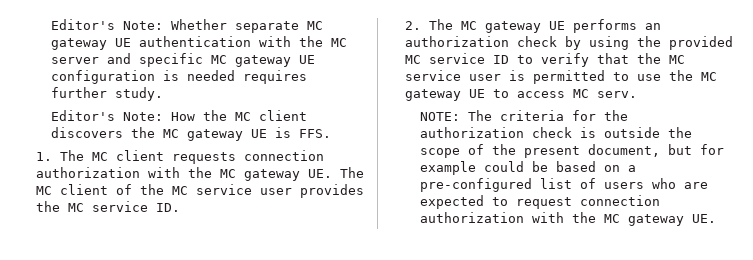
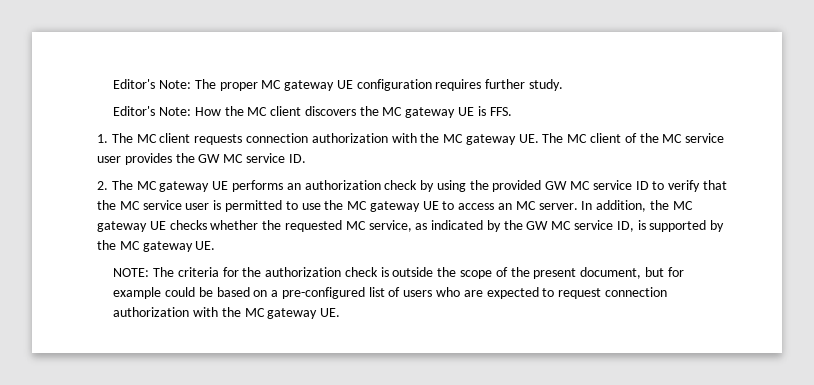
- Editor's Note: Whether separate MC gateway UE authentication with the MC server and specific MC gateway UE configuration is needed requires further study.
+ Editor's Note: The proper MC gateway UE configuration requires further study.
- 1. The MC client requests connection authorization with the MC gateway UE. The MC client of the MC service user provides the MC service ID.
+ 1. The MC client requests connection authorization with the MC gateway UE. The MC client of the MC service user provides the GW MC service ID.
- 2. The MC gateway UE performs an authorization check by using the provided MC service ID to verify that the MC service user is permitted to use the MC gateway UE to access MC serv.
+ 2. The MC gateway UE performs an authorization check by using the provided GW MC service ID to verify that the MC service user is permitted to use the MC gateway UE to access an MC server. In addition, the MC gateway UE checks whether the requested MC service, as indicated by the GW MC service ID, is supported by the MC gateway UE.

